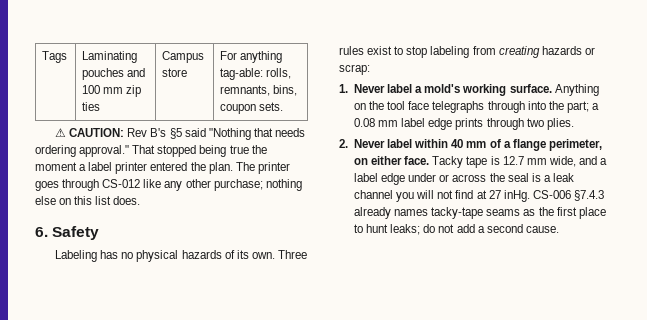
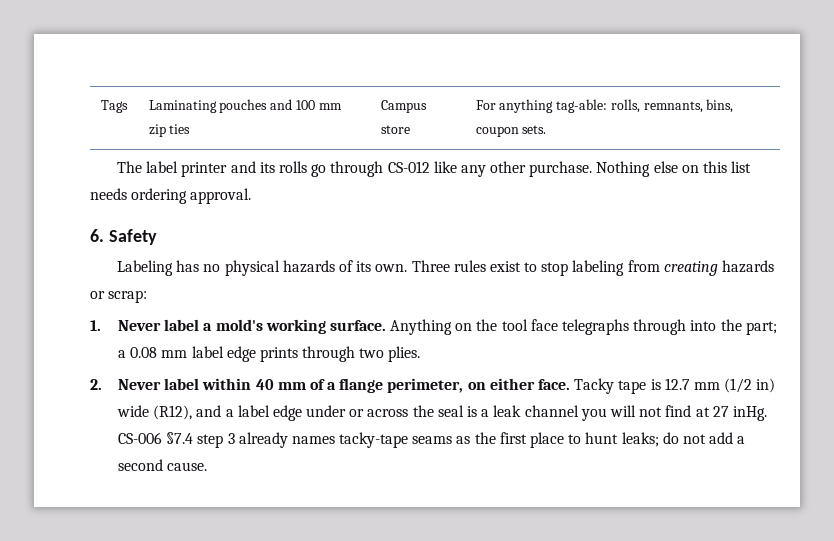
- ⚠ CAUTION: Rev B's §5 said "Nothing that needs ordering approval." That stopped being true the moment a label printer entered the plan. The printer goes through CS-012 like any other purchase; nothing else on this list does.
+ The label printer and its rolls go through CS-012 like any other purchase. Nothing else on this list needs ordering approval.
- Tacky tape is 12.7 mm wide, and a label edge under or across the seal is a leak channel you will not find at 27 inHg.
+ Tacky tape is 12.7 mm (1/2 in) wide (R12), and a label edge under or across the seal is a leak channel you will not find at 27 inHg.
- CS-006 §7.4.3 already names tacky-tape seams as the first place to hunt leaks; do not add a second cause.
+ CS-006 §7.4 step 3 already names tacky-tape seams as the first place to hunt leaks; do not add a second cause.

